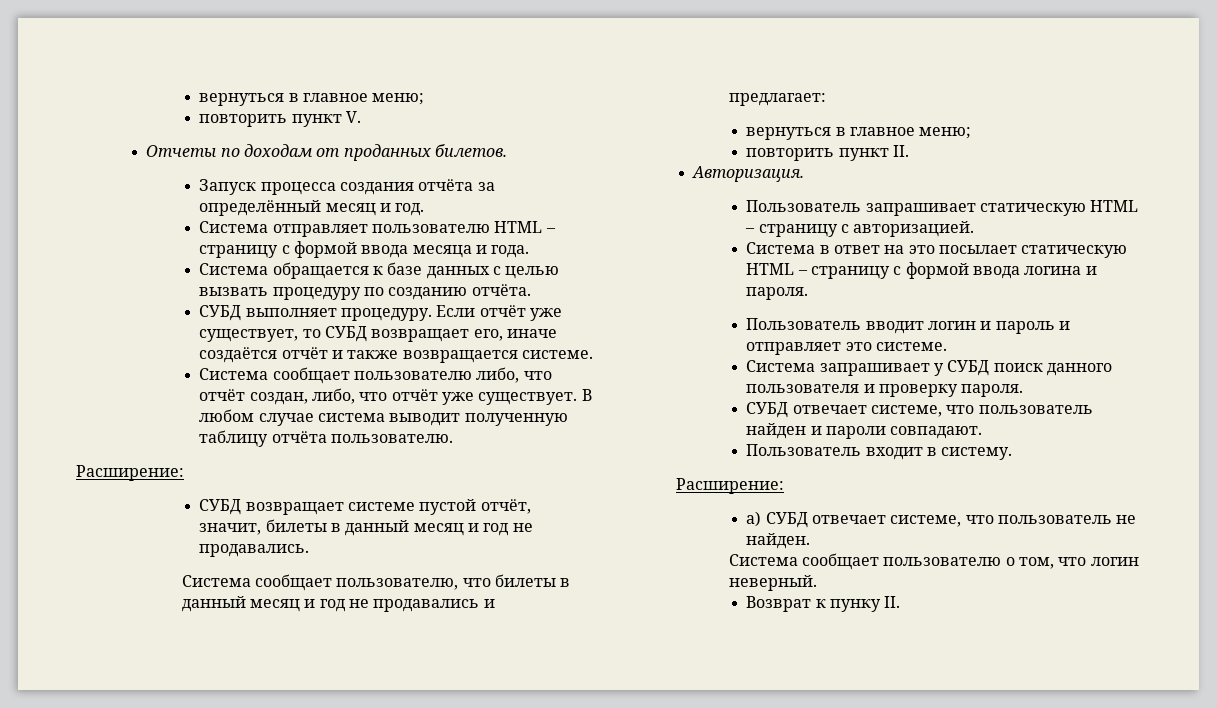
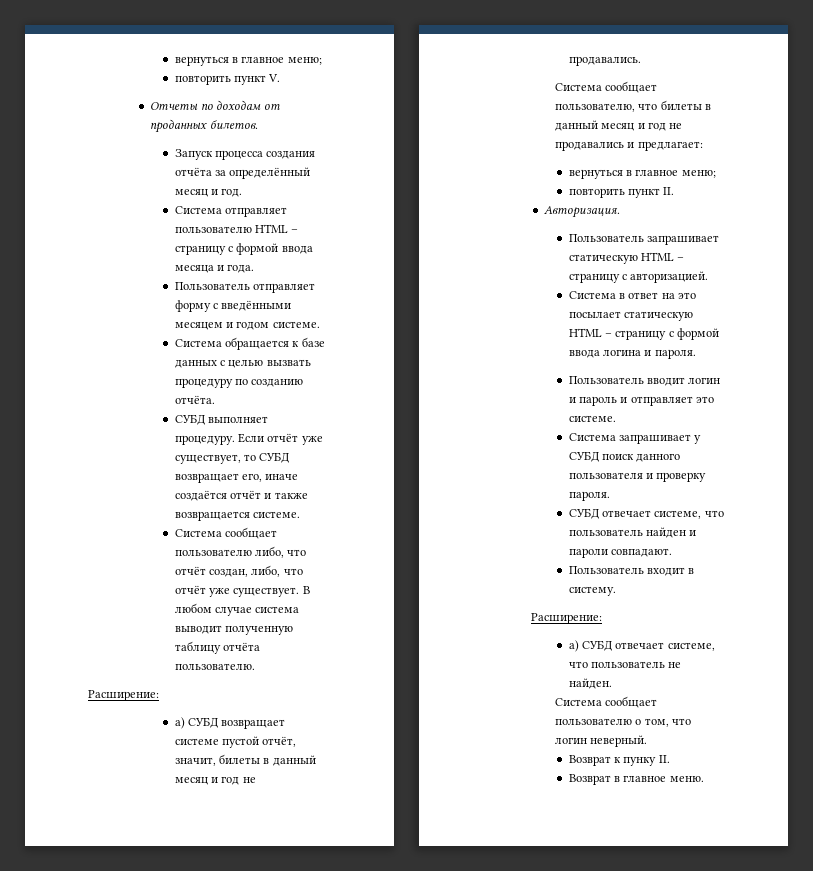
+ Пользователь отправляет форму с введёнными месяцем и годом системе.
- СУБД возвращает системе пустой отчёт, значит, билеты в данный месяц и год не продавались.
+ а) СУБД возвращает системе пустой отчёт, значит, билеты в данный месяц и год не продавались.
+ Возврат в главное меню.

